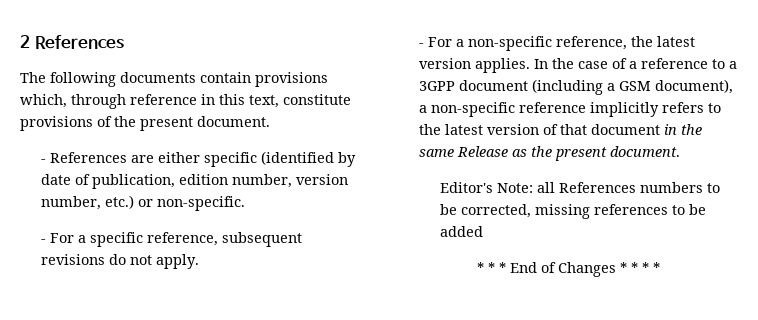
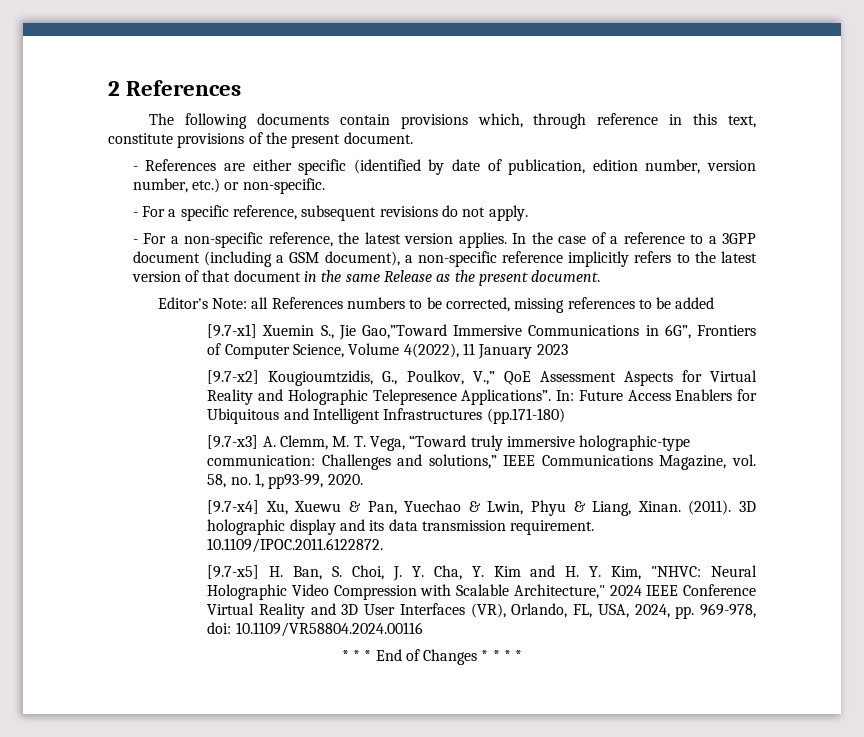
+ [9.7-x1] Xuemin S., Jie Gao,”Toward Immersive Communications in 6G”, Frontiers of Computer Science, Volume 4(2022), 11 January 2023
+ [9.7-x2] Kougioumtzidis, G., Poulkov, V.,” QoE Assessment Aspects for Virtual Reality and Holographic Telepresence Applications”. In: Future Access Enablers for Ubiquitous and Intelligent Infrastructures (pp.171-180)
+ [9.7-x3] A. Clemm, M. T. Vega, “Toward truly immersive holographic-type communication: Challenges and solutions,” IEEE Communications Magazine, vol. 58, no. 1, pp93-99, 2020.
+ [9.7-x4] Xu, Xuewu & Pan, Yuechao & Lwin, Phyu & Liang, Xinan. (2011). 3D holographic display and its data transmission requirement. 10.1109/IPOC.2011.6122872.
+ [9.7-x5] H. Ban, S. Choi, J. Y. Cha, Y. Kim and H. Y. Kim, "NHVC: Neural Holographic Video Compression with Scalable Architecture," 2024 IEEE Conference Virtual Reality and 3D User Interfaces (VR), Orlando, FL, USA, 2024, pp. 969-978, doi: 10.1109/VR58804.2024.00116

